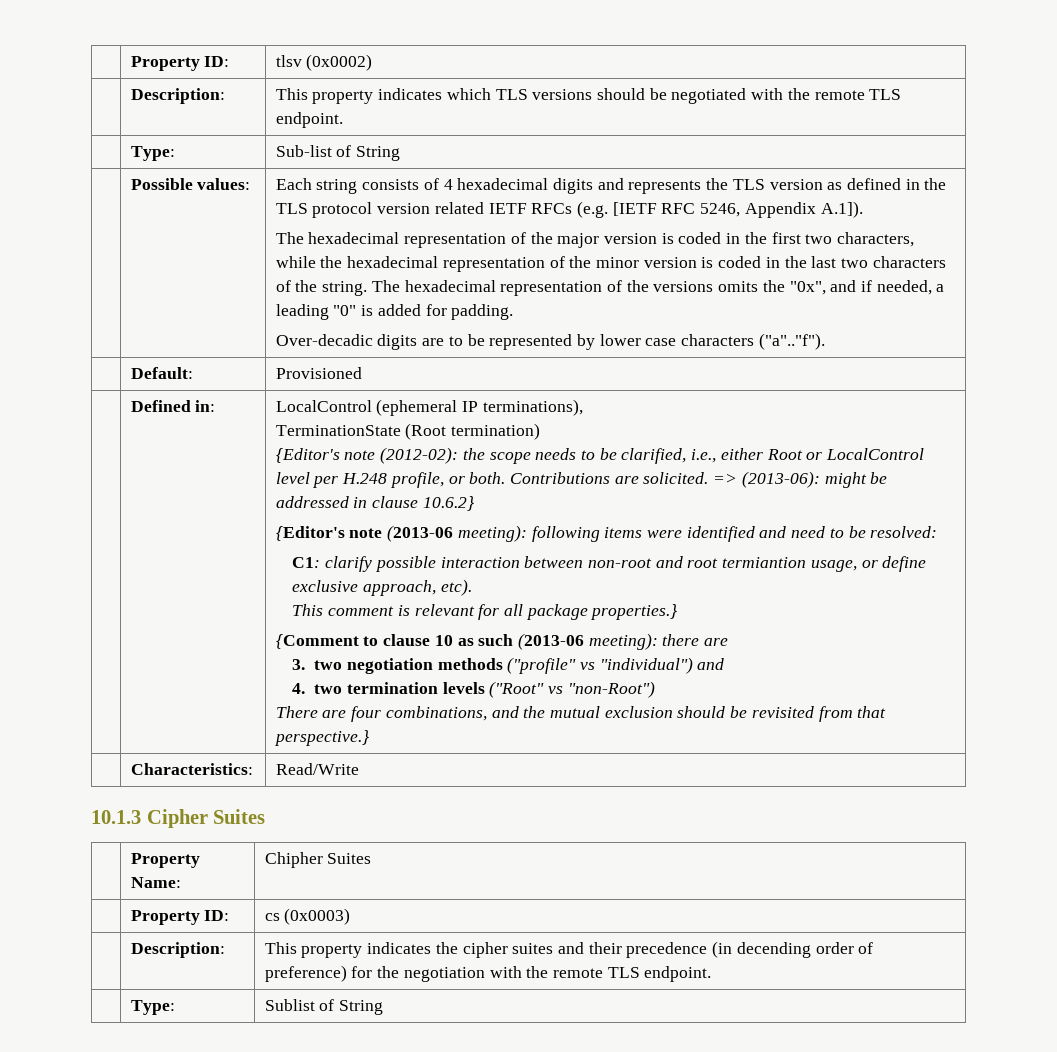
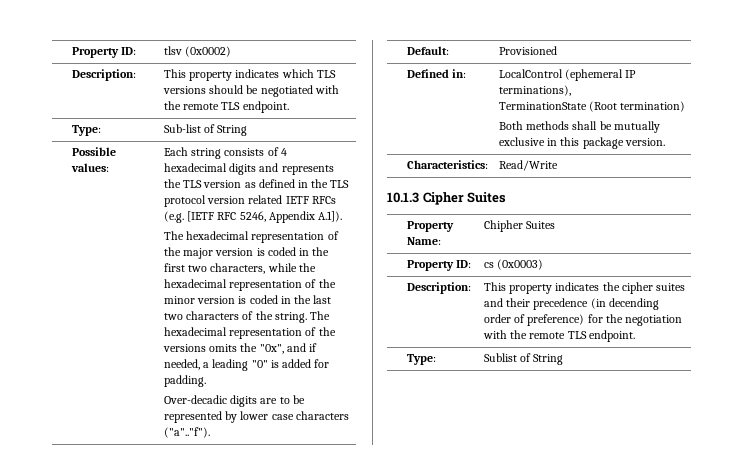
- {Editor's note (2012-02): the scope needs to be clarified, i.e., either Root or LocalControl level per H.248 profile, or both. Contributions are solicited. => (2013-06): might be addressed in clause 10.6.2}
- {Editor's note (2013-06 meeting): following items were identified and need to be resolved:
- C1: clarify possible interaction between non-root and root termiantion usage, or define exclusive approach, etc).
- This comment is relevant for all package properties.}
- {Comment to clause 10 as such (2013-06 meeting): there are
- 3. two negotiation methods ("profile" vs "individual") and
- 4. two termination levels ("Root" vs "non-Root")
- There are four combinations, and the mutual exclusion should be revisited from that perspective.}
+ Both methods shall be mutually exclusive in this package version.

